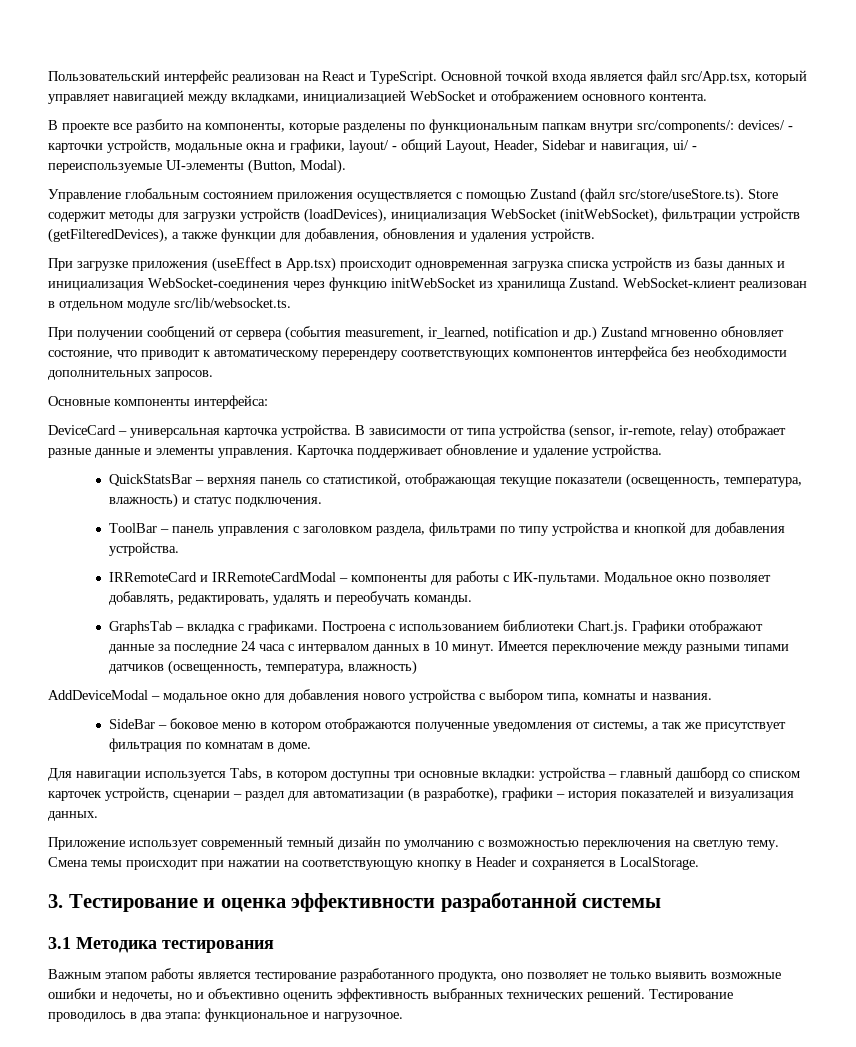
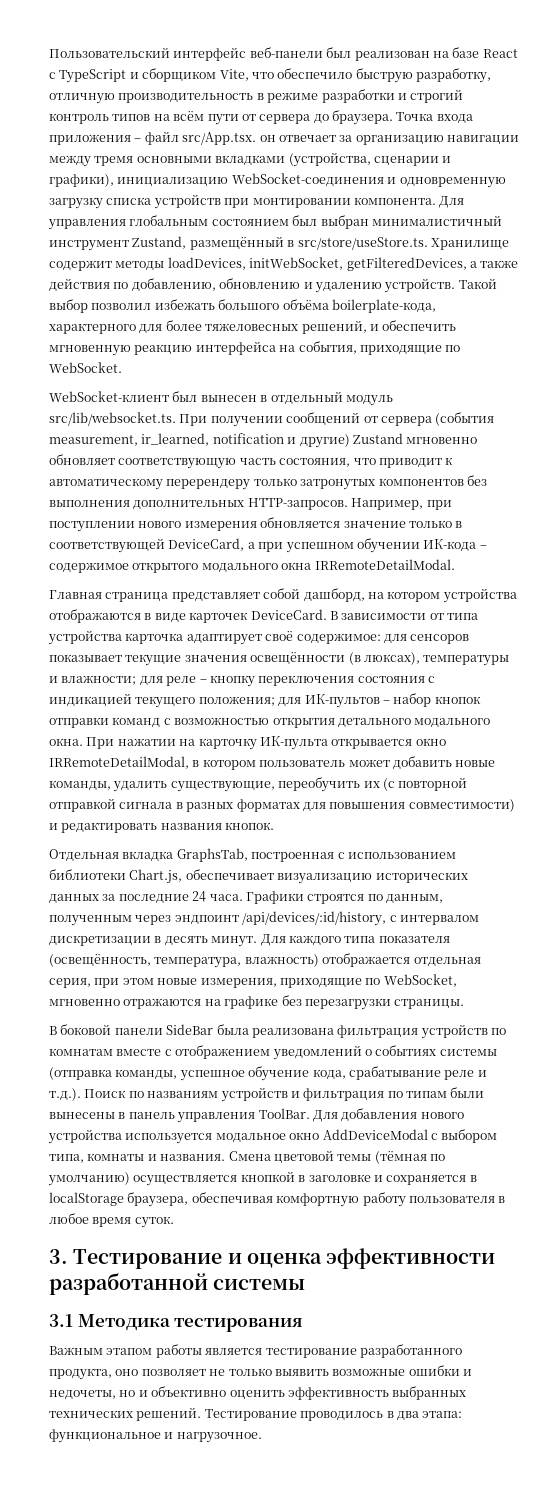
- Пользовательский интерфейс реализован на React и TypeScript. Основной точкой входа является файл src/App.tsx, который управляет навигацией между вкладками, инициализацией WebSocket и отображением основного контента.
- В проекте все разбито на компоненты, которые разделены по функциональным папкам внутри src/components/: devices/ - карточки устройств, модальные окна и графики, layout/ - общий Layout, Header, Sidebar и навигация, ui/ - переиспользуемые UI-элементы (Button, Modal).
- Управление глобальным состоянием приложения осуществляется с помощью Zustand (файл src/store/useStore.ts). Store содержит методы для загрузки устройств (loadDevices), инициализация WebSocket (initWebSocket), фильтрации устройств (getFilteredDevices), а также функции для добавления, обновления и удаления устройств.
- При загрузке приложения (useEffect в App.tsx) происходит одновременная загрузка списка устройств из базы данных и инициализация WebSocket-соединения через функцию initWebSocket из хранилища Zustand. WebSocket-клиент реализован в отдельном модуле src/lib/websocket.ts.
- При получении сообщений от сервера (события measurement, ir_learned, notification и др.) Zustand мгновенно обновляет состояние, что приводит к автоматическому перерендеру соответствующих компонентов интерфейса без необходимости дополнительных запросов.
- Основные компоненты интерфейса:
- DeviceCard – универсальная карточка устройства.
+ Пользовательский интерфейс веб-панели был реализован на базе React с TypeScript и сборщиком Vite, что обеспечило быструю разработку, отличную производительность в режиме разработки и строгий контроль типов на всём пути от сервера до браузера. Точка входа приложения – файл src/App.tsx. он отвечает за организацию навигации между тремя основными вкладками (устройства, сценарии и графики), инициализацию WebSocket-соединения и одновременную загрузку списка устройств при монтировании компонента. Для управления глобальным состоянием был выбран минималистичный инструмент Zustand, размещённый в src/store/useStore.ts. Хранилище содержит методы loadDevices, initWebSocket, getFilteredDevices, а также действия по добавлению, обновлению и удалению устройств. Такой выбор позволил избежать большого объёма boilerplate-кода, характерного для более тяжеловесных решений, и обеспечить мгновенную реакцию интерфейса на события, приходящие по WebSocket.
+ WebSocket-клиент был вынесен в отдельный модуль src/lib/websocket.ts. При получении сообщений от сервера (события measurement, ir_learned, notification и другие) Zustand мгновенно обновляет соответствующую часть состояния, что приводит к автоматическому перерендеру только затронутых компонентов без выполнения дополнительных HTTP-запросов. Например, при поступлении нового измерения обновляется значение только в соответствующей DeviceCard, а при успешном обучении ИК-кода – содержимое открытого модального окна IRRemoteDetailModal.
+ Главная страница представляет собой дашборд, на котором устройства отображаются в виде карточек DeviceCard.
- В зависимости от типа устройства (sensor, ir-remote, relay) отображает разные данные и элементы управления. Карточка поддерживает обновление и удаление устройства.
- QuickStatsBar – верхняя панель со статистикой, отображающая текущие показатели (освещенность, температура, влажность) и статус подключения.
- ToolBar – панель управления с заголовком раздела, фильтрами по типу устройства и кнопкой для добавления устройства.
- IRRemoteCard и IRRemoteCardModal – компоненты для работы с ИК-пультами. Модальное окно позволяет добавлять, редактировать, удалять и переобучать команды.
- GraphsTab – вкладка с графиками. Построена с использованием библиотеки Chart.js. Графики отображают данные за последние 24 часа с интервалом данных в 10 минут. Имеется переключение между разными типами датчиков (освещенность, температура, влажность)
- AddDeviceModal – модальное окно для добавления нового устройства с выбором типа, комнаты и названия.
- SideBar – боковое меню в котором отображаются полученные уведомления от системы, а так же присутствует фильтрация по комнатам в доме.
- Для навигации используется Tabs, в котором доступны три основные вкладки: устройства – главный дашборд со списком карточек устройств, сценарии – раздел для автоматизации (в разработке), графики – история показателей и визуализация данных.
- Приложение использует современный темный дизайн по умолчанию с возможностью переключения на светлую тему. Смена темы происходит при нажатии на соответствующую кнопку в Header и сохраняется в LocalStorage.
+ В зависимости от типа устройства карточка адаптирует своё содержимое: для сенсоров показывает текущие значения освещённости (в люксах), температуры и влажности; для реле – кнопку переключения состояния с индикацией текущего положения; для ИК-пультов – набор кнопок отправки команд с возможностью открытия детального модального окна. При нажатии на карточку ИК-пульта открывается окно IRRemoteDetailModal, в котором пользователь может добавить новые команды, удалить существующие, переобучить их (с повторной отправкой сигнала в разных форматах для повышения совместимости) и редактировать названия кнопок.
+ Отдельная вкладка GraphsTab, построенная с использованием библиотеки Chart.js, обеспечивает визуализацию исторических данных за последние 24 часа. Графики строятся по данным, полученным через эндпоинт /api/devices/:id/history, с интервалом дискретизации в десять минут. Для каждого типа показателя (освещённость, температура, влажность) отображается отдельная серия, при этом новые измерения, приходящие по WebSocket, мгновенно отражаются на графике без перезагрузки страницы.
+ В боковой панели SideBar была реализована фильтрация устройств по комнатам вместе с отображением уведомлений о событиях системы (отправка команды, успешное обучение кода, срабатывание реле и т.д.). Поиск по названиям устройств и фильтрация по типам были вынесены в панель управления ToolBar. Для добавления нового устройства используется модальное окно AddDeviceModal с выбором типа, комнаты и названия. Смена цветовой темы (тёмная по умолчанию) осуществляется кнопкой в заголовке и сохраняется в localStorage браузера, обеспечивая комфортную работу пользователя в любое время суток.

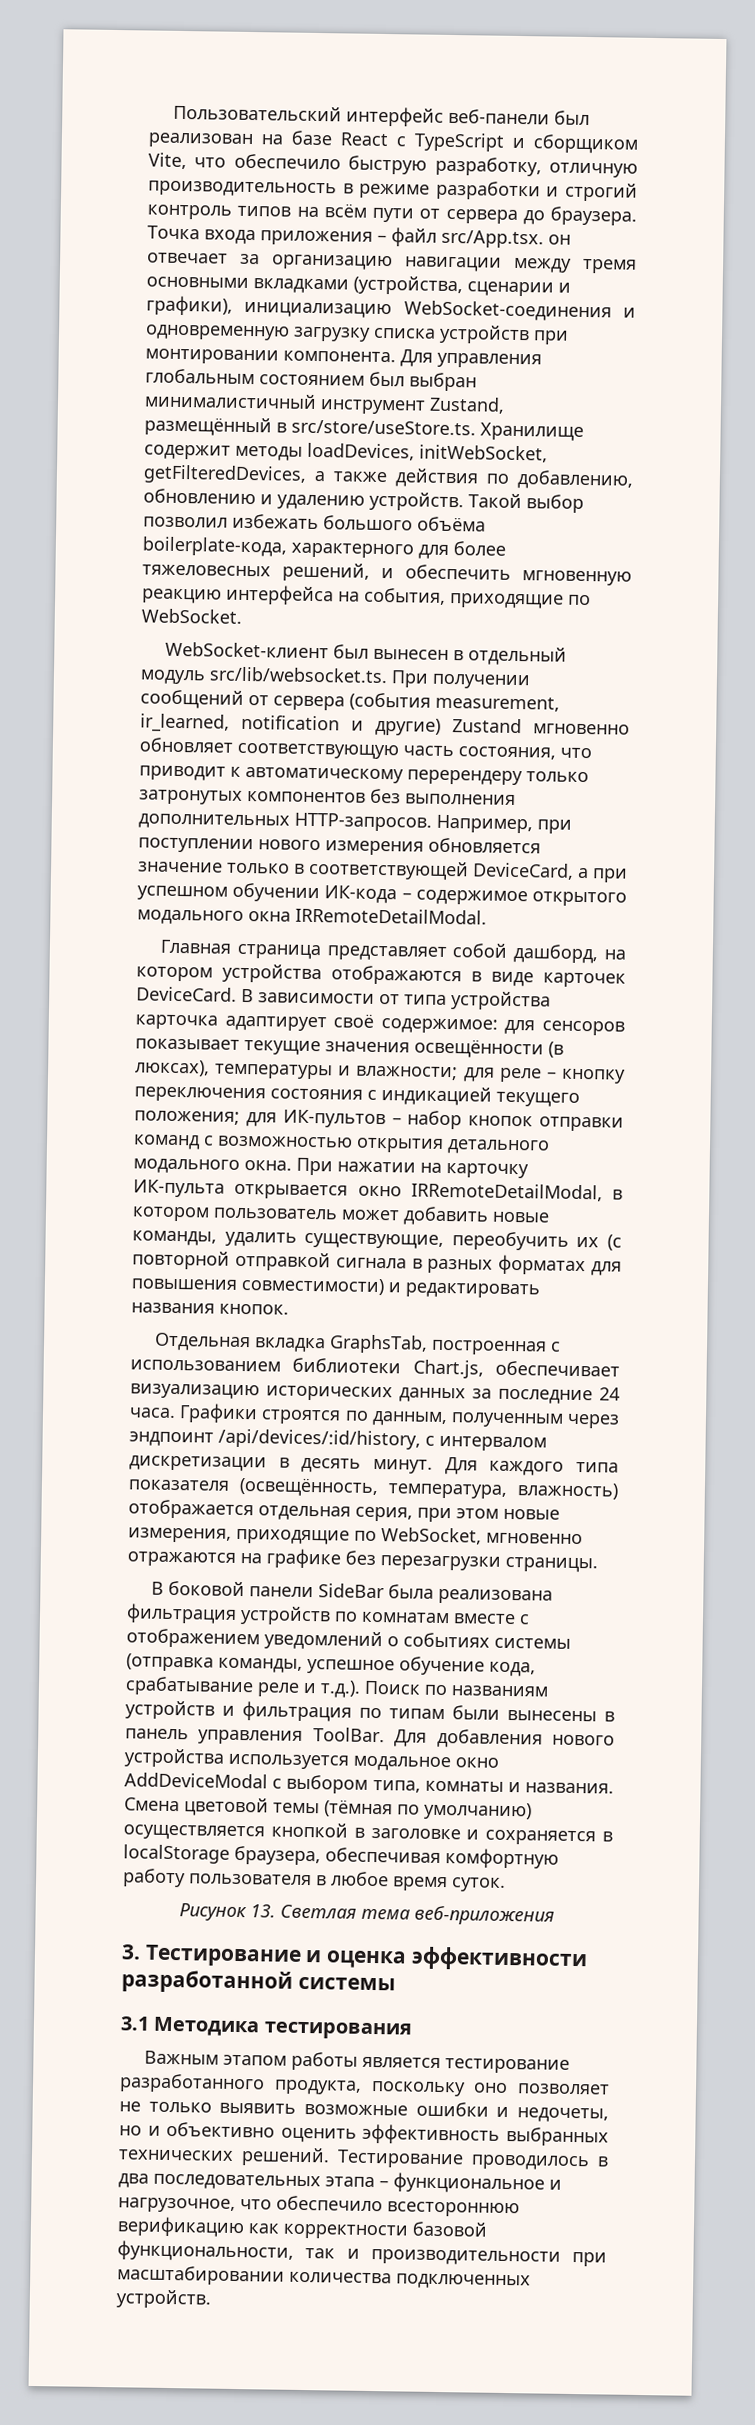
+ Рисунок 13. Светлая тема веб-приложения
- Важным этапом работы является тестирование разработанного продукта, оно позволяет не только выявить возможные ошибки и недочеты, но и объективно оценить эффективность выбранных технических решений.
+ Важным этапом работы является тестирование разработанного продукта, поскольку оно позволяет не только выявить возможные ошибки и недочеты, но и объективно оценить эффективность выбранных технических решений.
- Тестирование проводилось в два этапа: функциональное и нагрузочное.
+ Тестирование проводилось в два последовательных этапа – функциональное и нагрузочное, что обеспечило всестороннюю верификацию как корректности базовой функциональности, так и производительности при масштабировании количества подключенных устройств.

